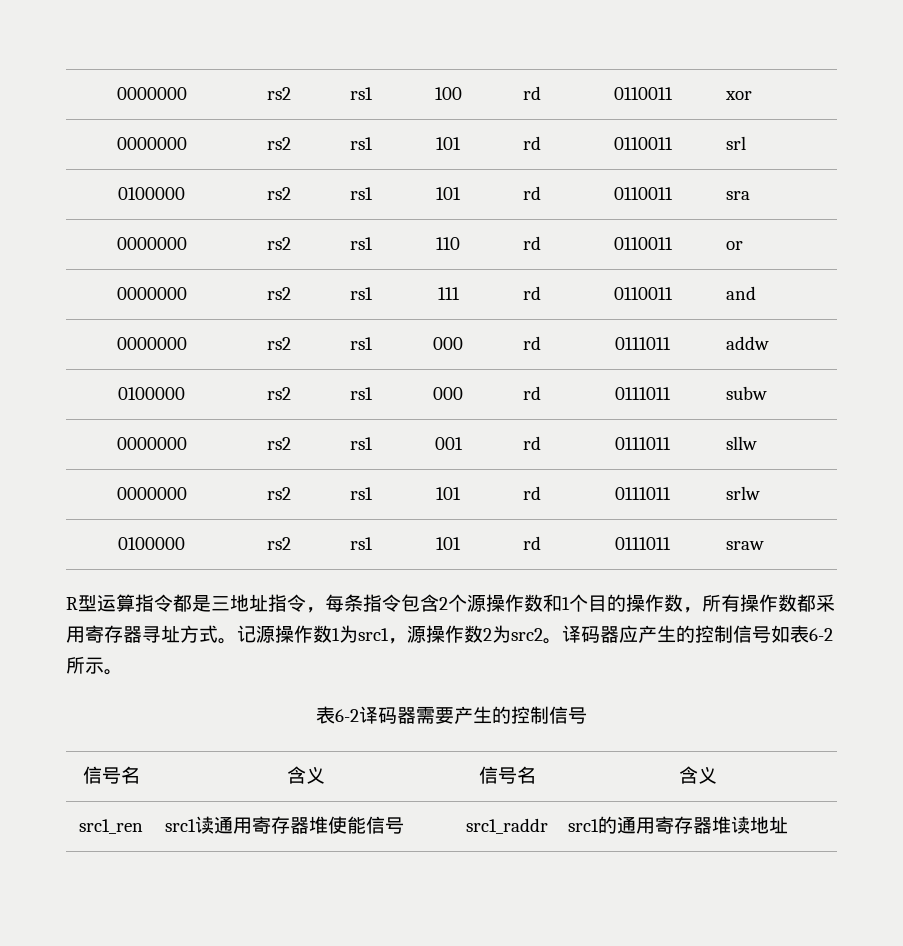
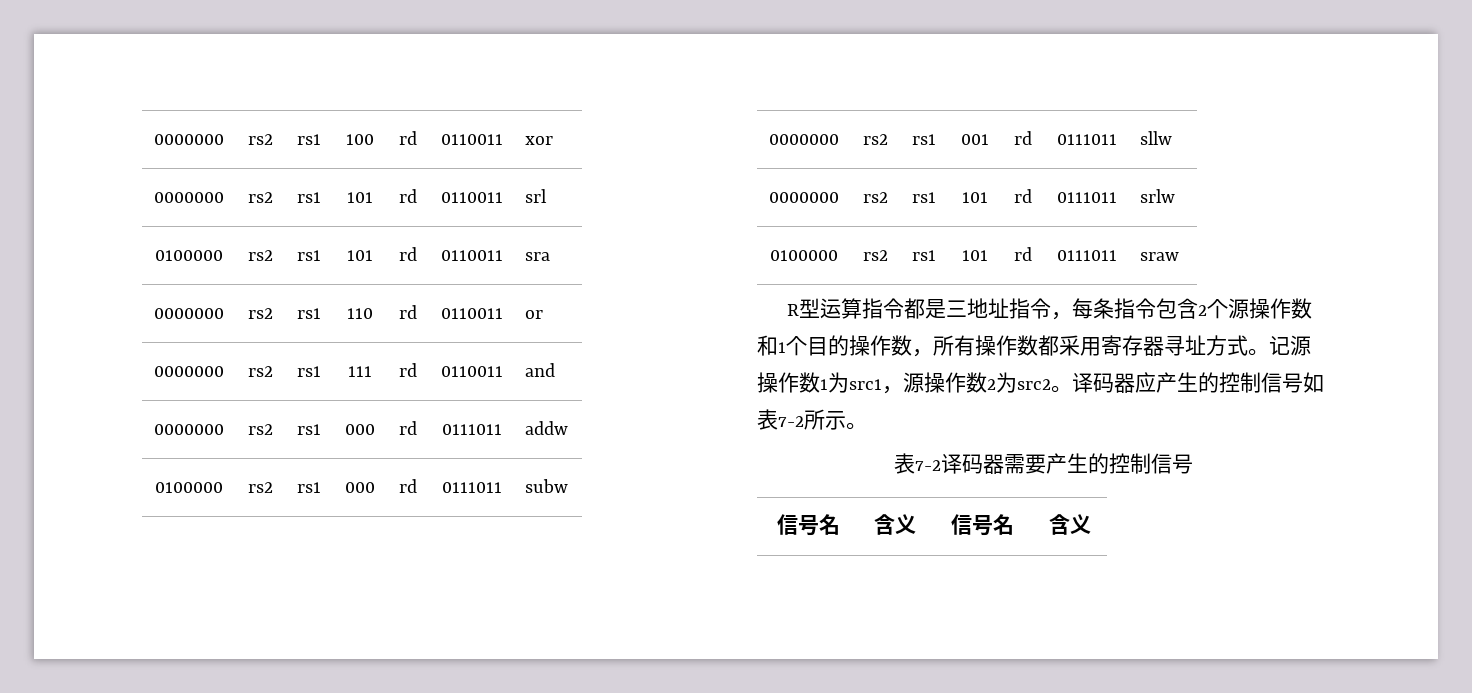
- 译码器应产生的控制信号如表6-2所示。
+ 译码器应产生的控制信号如表7-2所示。
- 表6-2译码器需要产生的控制信号
+ 表7-2译码器需要产生的控制信号
- src1_ren | src1读通用寄存器堆使能信号 | src1_raddr | src1的通用寄存器堆读地址

